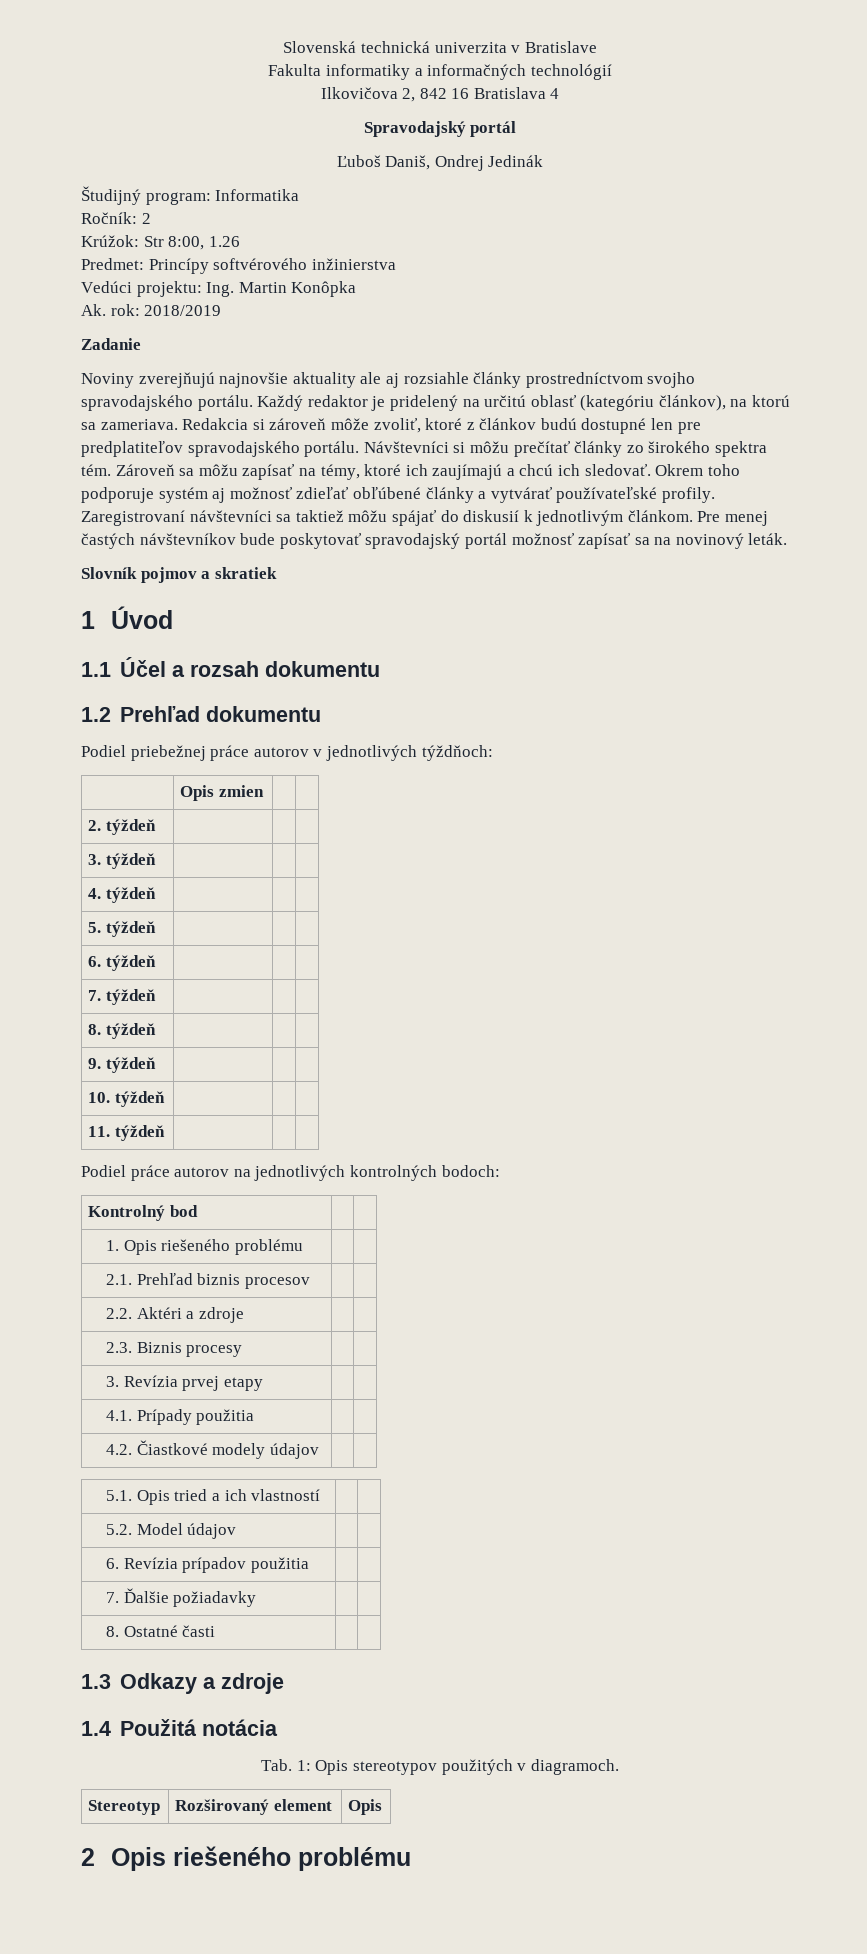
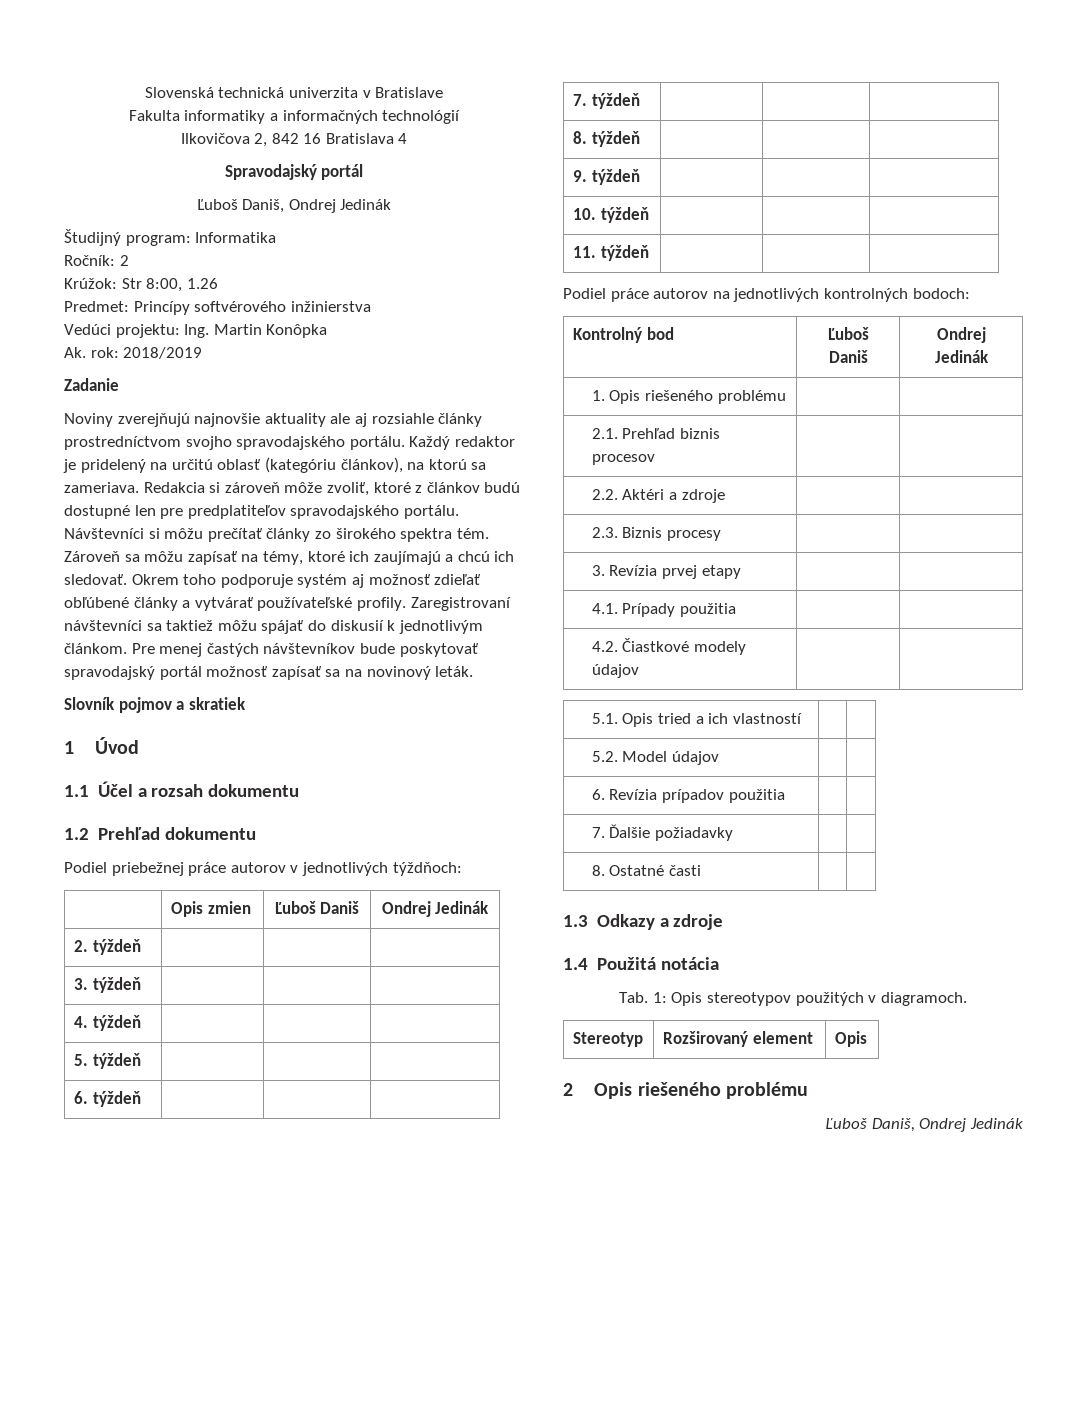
- | Opis zmien | |
+ | Opis zmien | Ľuboš Daniš | Ondrej Jedinák
- Kontrolný bod | |
+ Kontrolný bod | Ľuboš Daniš | Ondrej Jedinák
  2 Opis riešeného problému
+ Ľuboš Daniš, Ondrej Jedinák

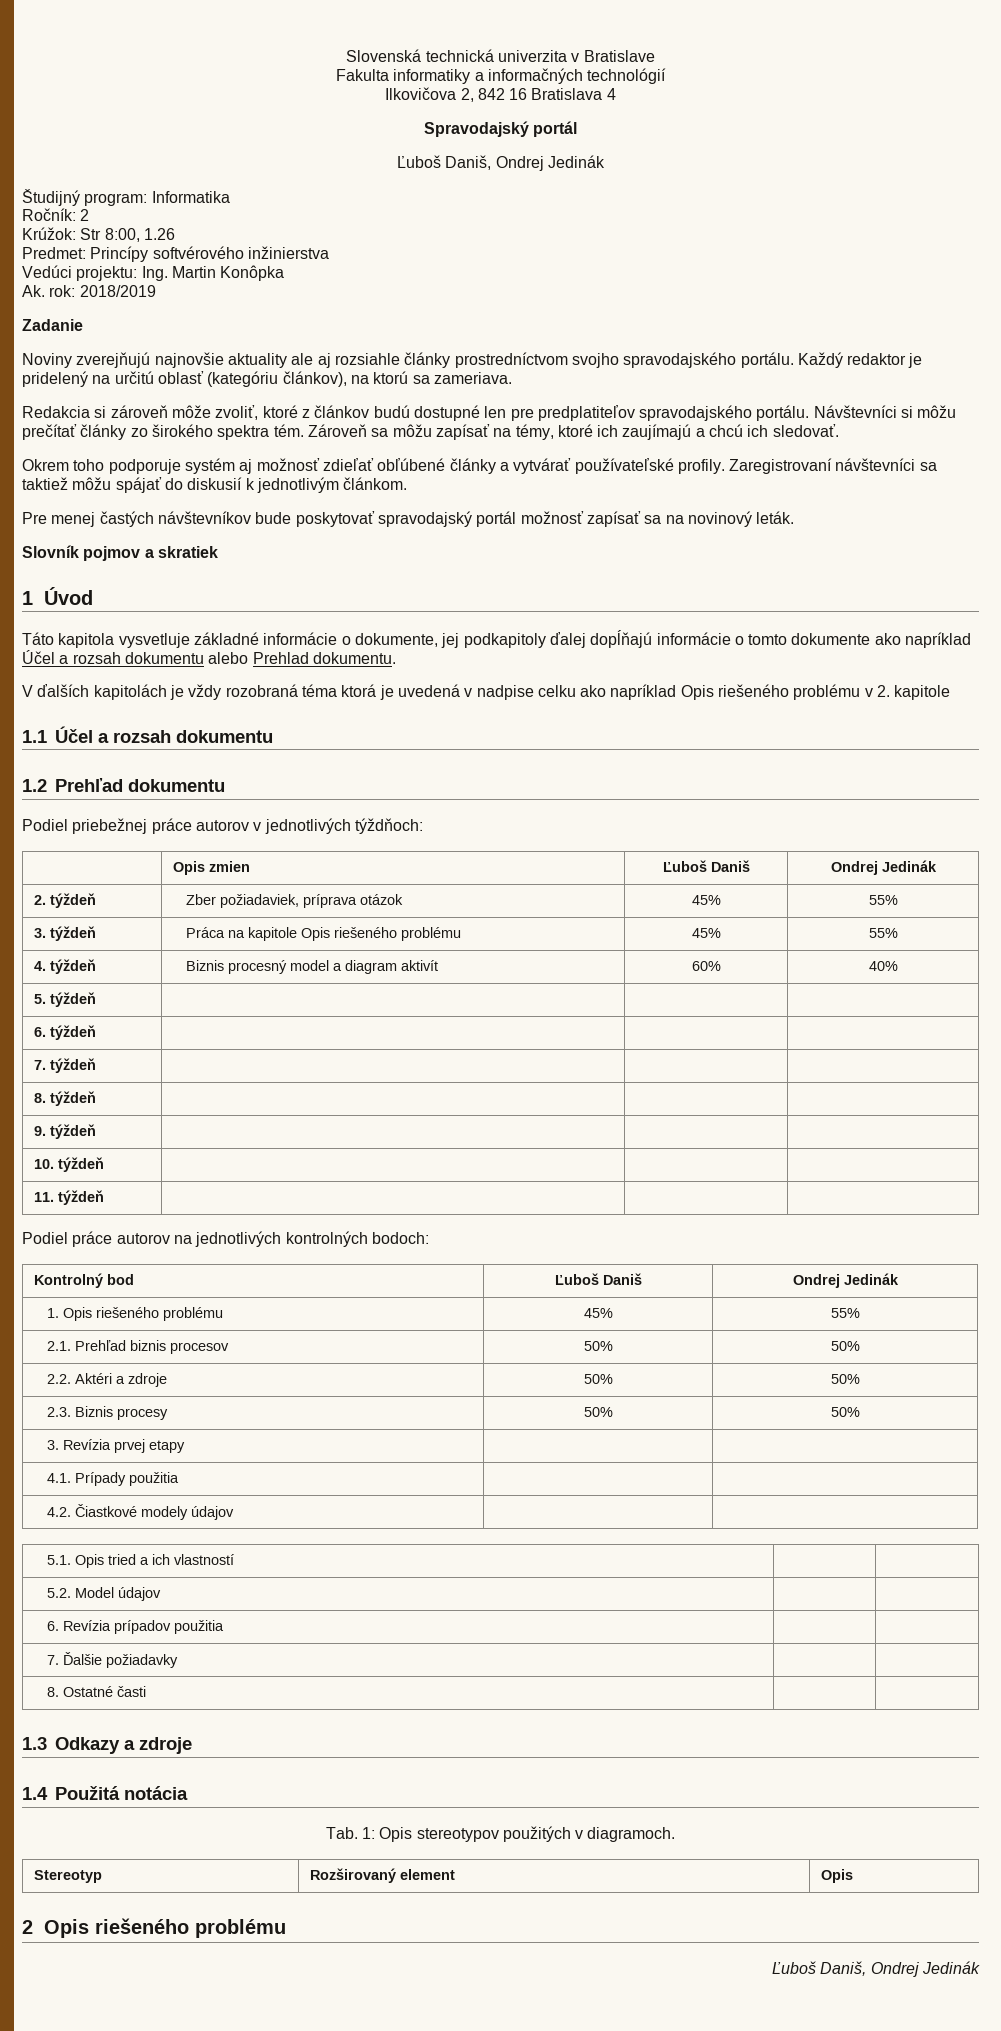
- Každý redaktor je pridelený na určitú oblasť (kategóriu článkov), na ktorú sa zameriava. Redakcia si zároveň môže zvoliť, ktoré z článkov budú dostupné len pre predplatiteľov spravodajského portálu.
+ Každý redaktor je pridelený na určitú oblasť (kategóriu článkov), na ktorú sa zameriava.
+ Redakcia si zároveň môže zvoliť, ktoré z článkov budú dostupné len pre predplatiteľov spravodajského portálu.
- Zároveň sa môžu zapísať na témy, ktoré ich zaujímajú a chcú ich sledovať. Okrem toho podporuje systém aj možnosť zdieľať obľúbené články a vytvárať používateľské profily.
+ Zároveň sa môžu zapísať na témy, ktoré ich zaujímajú a chcú ich sledovať.
+ Okrem toho podporuje systém aj možnosť zdieľať obľúbené články a vytvárať používateľské profily.
- Zaregistrovaní návštevníci sa taktiež môžu spájať do diskusií k jednotlivým článkom. Pre menej častých návštevníkov bude poskytovať spravodajský portál možnosť zapísať sa na novinový leták.
+ Zaregistrovaní návštevníci sa taktiež môžu spájať do diskusií k jednotlivým článkom.
+ Pre menej častých návštevníkov bude poskytovať spravodajský portál možnosť zapísať sa na novinový leták.
+ Táto kapitola vysvetluje základné informácie o dokumente, jej podkapitoly ďalej dopĺňajú informácie o tomto dokumente ako napríklad Účel a rozsah dokumentu alebo Prehlad dokumentu.
+ V ďalších kapitolách je vždy rozobraná téma ktorá je uvedená v nadpise celku ako napríklad Opis riešeného problému v 2. kapitole
- 2. týždeň | | |
- 3. týždeň | | |
- 4. týždeň | | |
+ 2. týždeň | Zber požiadaviek, príprava otázok | 45% | 55%
+ 3. týždeň | Práca na kapitole Opis riešeného problému | 45% | 55%
+ 4. týždeň | Biznis procesný model a diagram aktivít | 60% | 40%
- 1. Opis riešeného problému | |
+ 1. Opis riešeného problému | 45% | 55%
- 2.1. Prehľad biznis procesov | |
+ 2.1. Prehľad biznis procesov | 50% | 50%
- 2.2. Aktéri a zdroje | |
+ 2.2. Aktéri a zdroje | 50% | 50%
- 2.3. Biznis procesy | |
+ 2.3. Biznis procesy | 50% | 50%

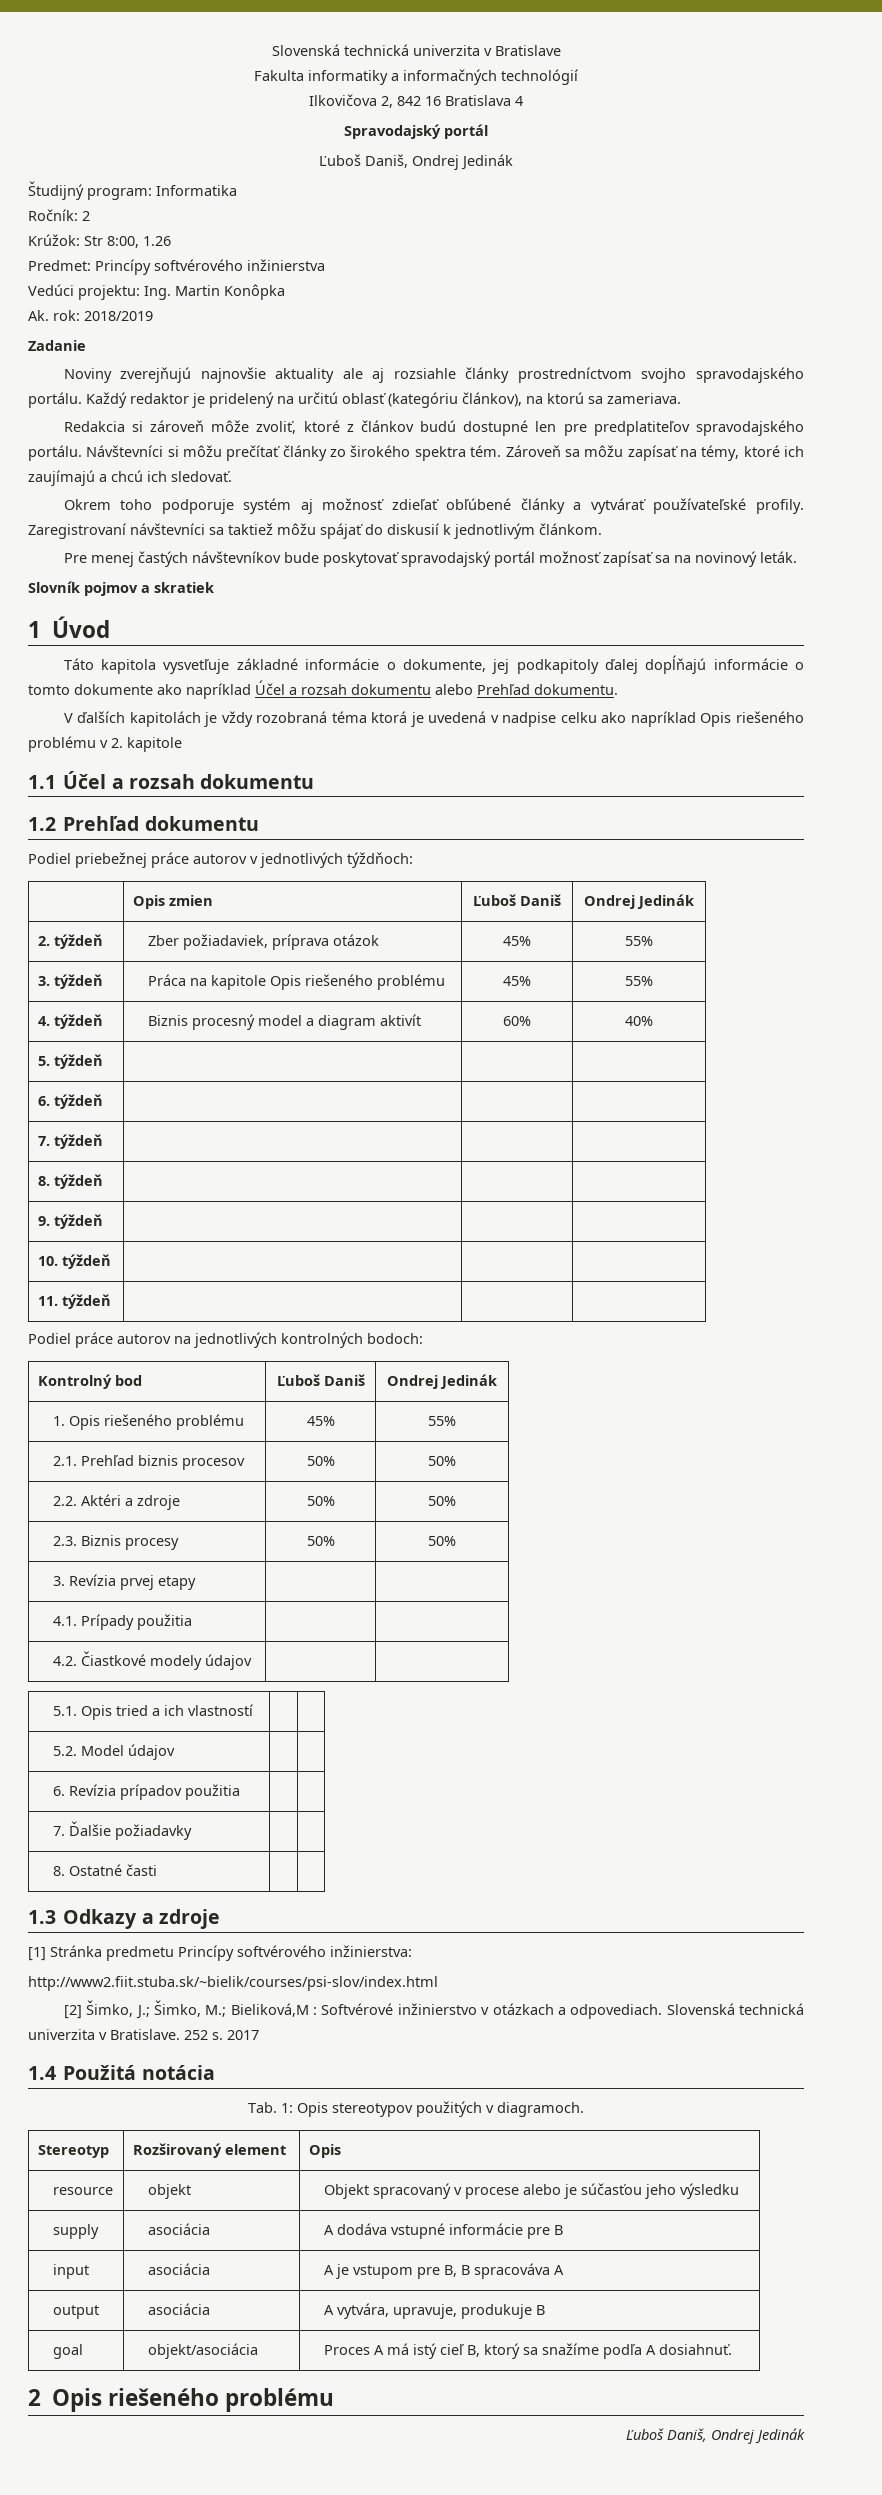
- Táto kapitola vysvetluje základné informácie o dokumente, jej podkapitoly ďalej dopĺňajú informácie o tomto dokumente ako napríklad Účel a rozsah dokumentu alebo Prehlad dokumentu.
+ Táto kapitola vysvetľuje základné informácie o dokumente, jej podkapitoly ďalej dopĺňajú informácie o tomto dokumente ako napríklad Účel a rozsah dokumentu alebo Prehľad dokumentu.
+ [1] Stránka predmetu Princípy softvérového inžinierstva:
+ http://www2.fiit.stuba.sk/~bielik/courses/psi-slov/index.html
+ [2] Šimko, J.; Šimko, M.; Bieliková,M : Softvérové inžinierstvo v otázkach a odpovediach. Slovenská technická univerzita v Bratislave. 252 s. 2017
+ resource | objekt | Objekt spracovaný v procese alebo je súčasťou jeho výsledku
+ supply | asociácia | A dodáva vstupné informácie pre B
+ input | asociácia | A je vstupom pre B, B spracováva A
+ output | asociácia | A vytvára, upravuje, produkuje B
+ goal | objekt/asociácia | Proces A má istý cieľ B, ktorý sa snažíme podľa A dosiahnuť.

